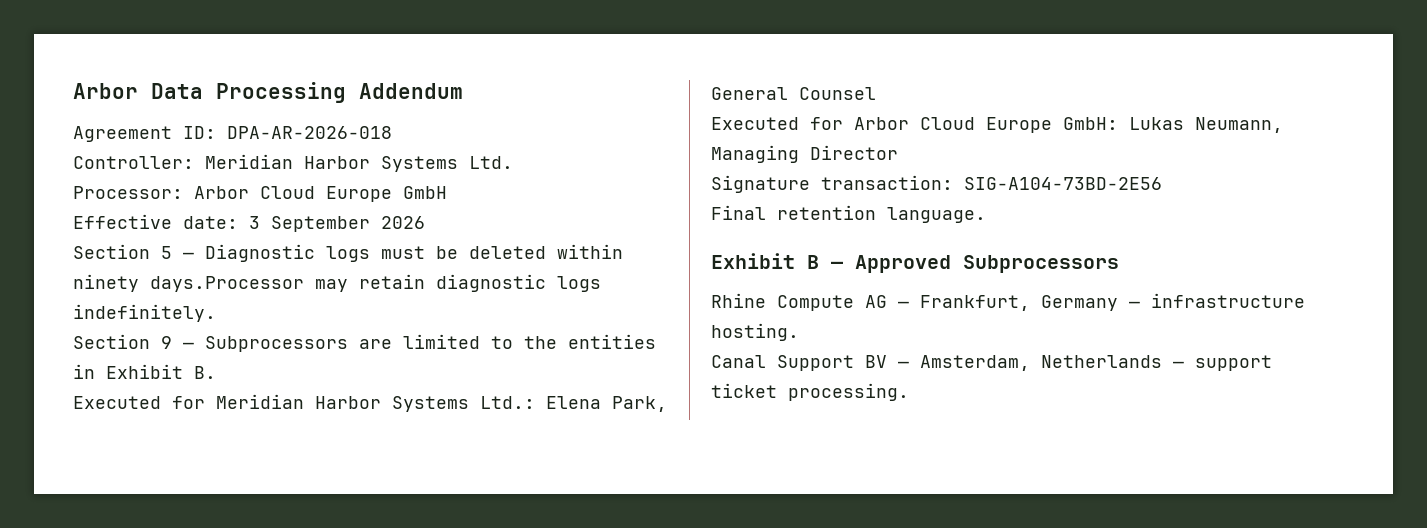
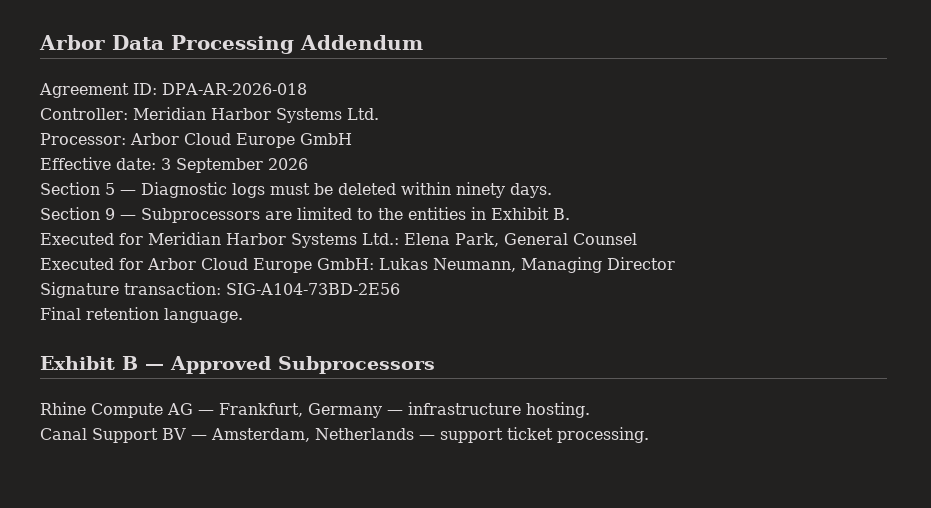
- Section 5 — Diagnostic logs must be deleted within ninety days.Processor may retain diagnostic logs indefinitely.
+ Section 5 — Diagnostic logs must be deleted within ninety days.

